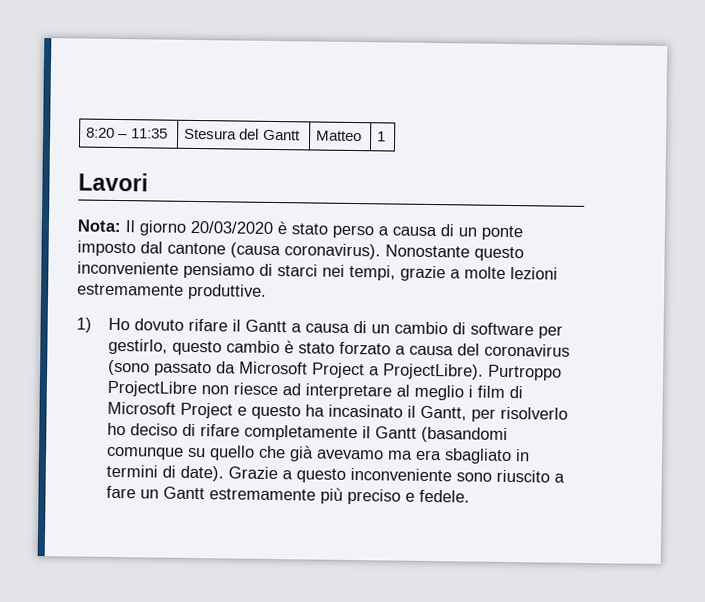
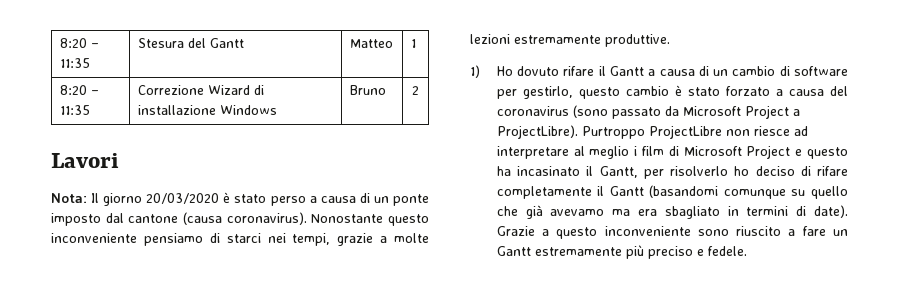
+ 8:20 – 11:35 | Correzione Wizard di installazione Windows | Bruno | 2

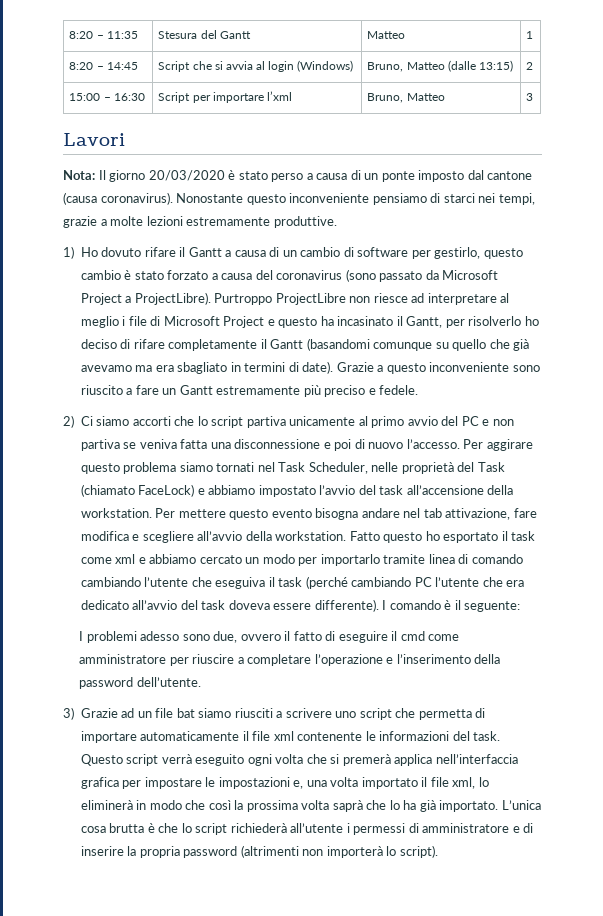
- 8:20 – 11:35 | Correzione Wizard di installazione Windows | Bruno | 2
+ 8:20 – 14:45 | Script che si avvia al login (Windows) | Bruno, Matteo (dalle 13:15) | 2
+ 15:00 – 16:30 | Script per importare l’xml | Bruno, Matteo | 3
- Purtroppo ProjectLibre non riesce ad interpretare al meglio i film di Microsoft Project e questo ha incasinato il Gantt, per risolverlo ho deciso di rifare completamente il Gantt (basandomi comunque su quello che già avevamo ma era sbagliato in termini di date).
+ Purtroppo ProjectLibre non riesce ad interpretare al meglio i file di Microsoft Project e questo ha incasinato il Gantt, per risolverlo ho deciso di rifare completamente il Gantt (basandomi comunque su quello che già avevamo ma era sbagliato in termini di date).
+ 2) Ci siamo accorti che lo script partiva unicamente al primo avvio del PC e non partiva se veniva fatta una disconnessione e poi di nuovo l’accesso. Per aggirare questo problema siamo tornati nel Task Scheduler, nelle proprietà del Task (chiamato FaceLock) e abbiamo impostato l’avvio del task all’accensione della workstation. Per mettere questo evento bisogna andare nel tab attivazione, fare modifica e scegliere all’avvio della workstation. Fatto questo ho esportato il task come xml e abbiamo cercato un modo per importarlo tramite linea di comando cambiando l’utente che eseguiva il task (perché cambiando PC l’utente che era dedicato all’avvio del task doveva essere differente). I comando è il seguente:
+ I problemi adesso sono due, ovvero il fatto di eseguire il cmd come amministratore per riuscire a completare l’operazione e l’inserimento della password dell’utente.
+ 3) Grazie ad un file bat siamo riusciti a scrivere uno script che permetta di importare automaticamente il file xml contenente le informazioni del task. Questo script verrà eseguito ogni volta che si premerà applica nell’interfaccia grafica per impostare le impostazioni e, una volta importato il file xml, lo eliminerà in modo che così la prossima volta saprà che lo ha già importato. L’unica cosa brutta è che lo script richiederà all’utente i permessi di amministratore e di inserire la propria password (altrimenti non importerà lo script).

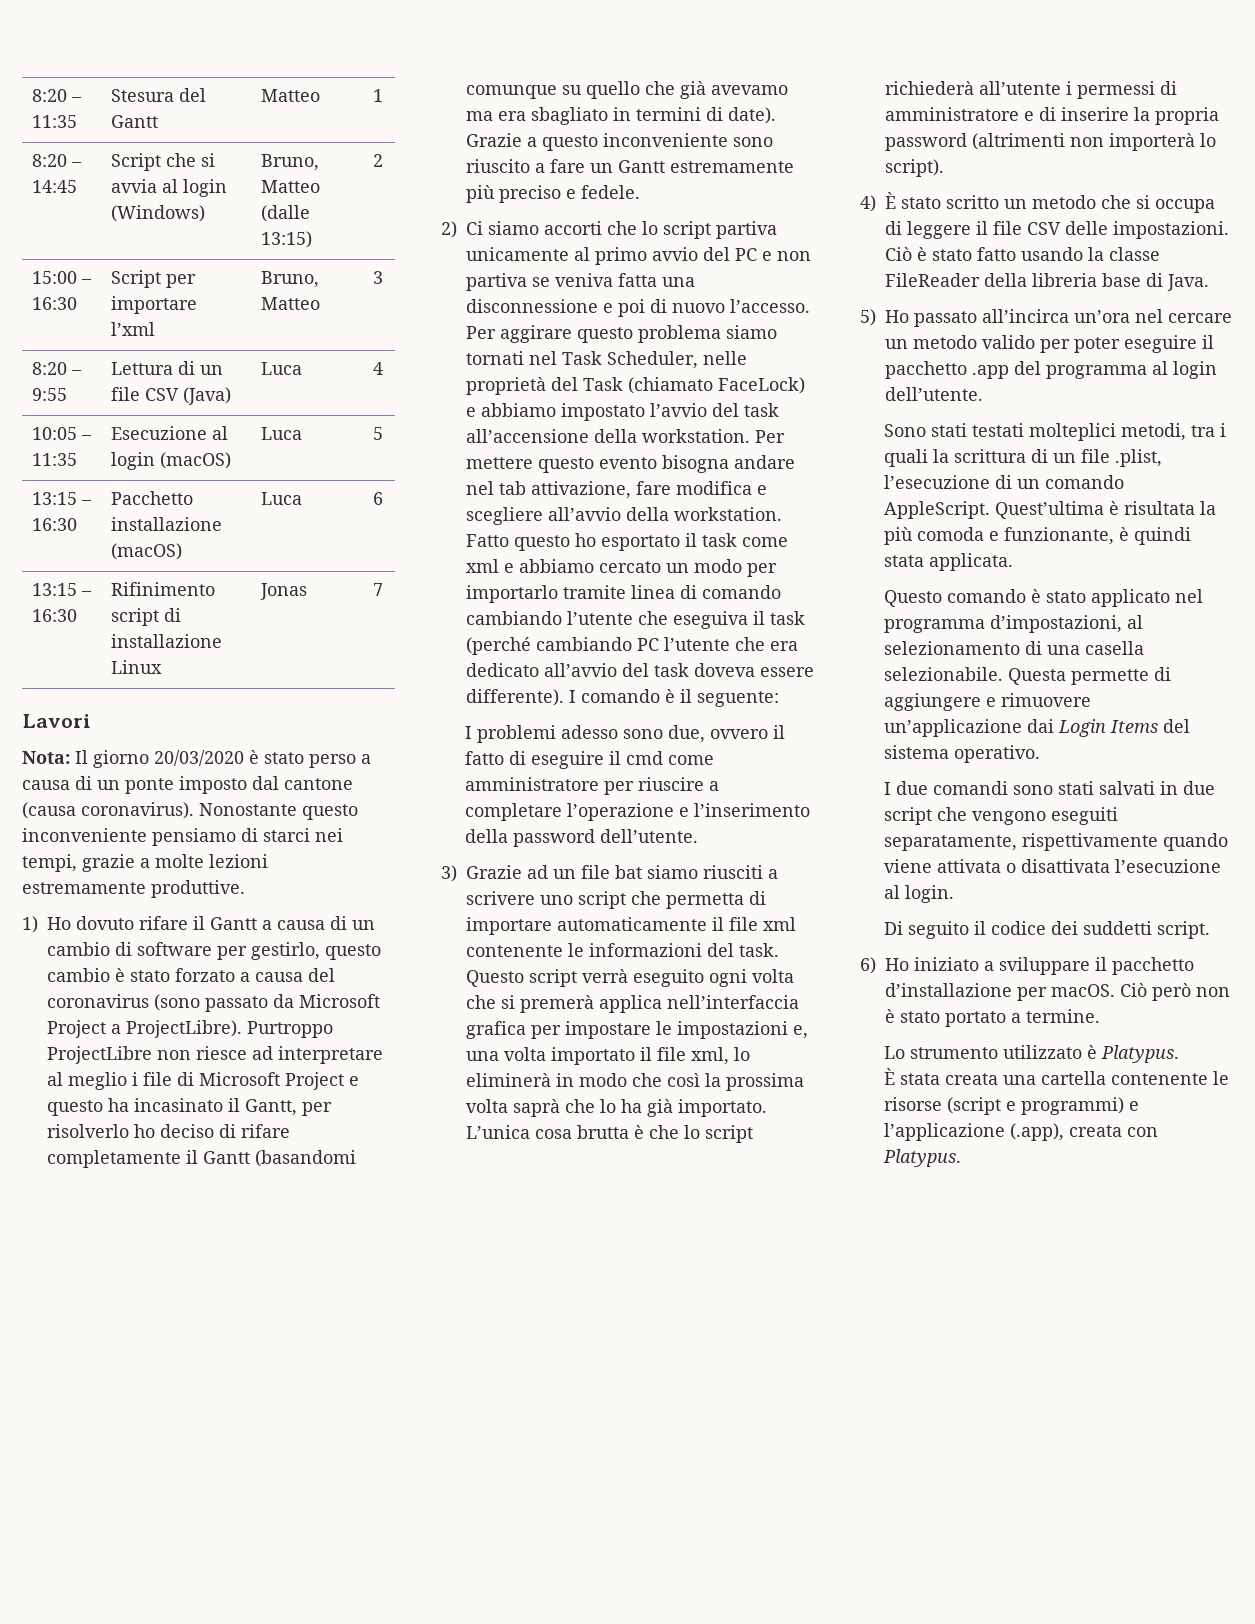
+ 8:20 – 9:55 | Lettura di un file CSV (Java) | Luca | 4
+ 10:05 – 11:35 | Esecuzione al login (macOS) | Luca | 5
+ 13:15 – 16:30 | Pacchetto installazione (macOS) | Luca | 6
+ 13:15 – 16:30 | Rifinimento script di installazione Linux | Jonas | 7
+ 4) È stato scritto un metodo che si occupa di leggere il file CSV delle impostazioni. Ciò è stato fatto usando la classe FileReader della libreria base di Java.
+ 5) Ho passato all’incirca un’ora nel cercare un metodo valido per poter eseguire il pacchetto .app del programma al login dell’utente.
+ Sono stati testati molteplici metodi, tra i quali la scrittura di un file .plist, l’esecuzione di un comando AppleScript. Quest’ultima è risultata la più comoda e funzionante, è quindi stata applicata.
+ Questo comando è stato applicato nel programma d’impostazioni, al selezionamento di una casella selezionabile. Questa permette di aggiungere e rimuovere un’applicazione dai Login Items del sistema operativo.
+ I due comandi sono stati salvati in due script che vengono eseguiti separatamente, rispettivamente quando viene attivata o disattivata l’esecuzione al login.
+ Di seguito il codice dei suddetti script.
+ 6) Ho iniziato a sviluppare il pacchetto d’installazione per macOS. Ciò però non è stato portato a termine.
+ Lo strumento utilizzato è Platypus.
+ È stata creata una cartella contenente le risorse (script e programmi) e l’applicazione (.app), creata con Platypus.

